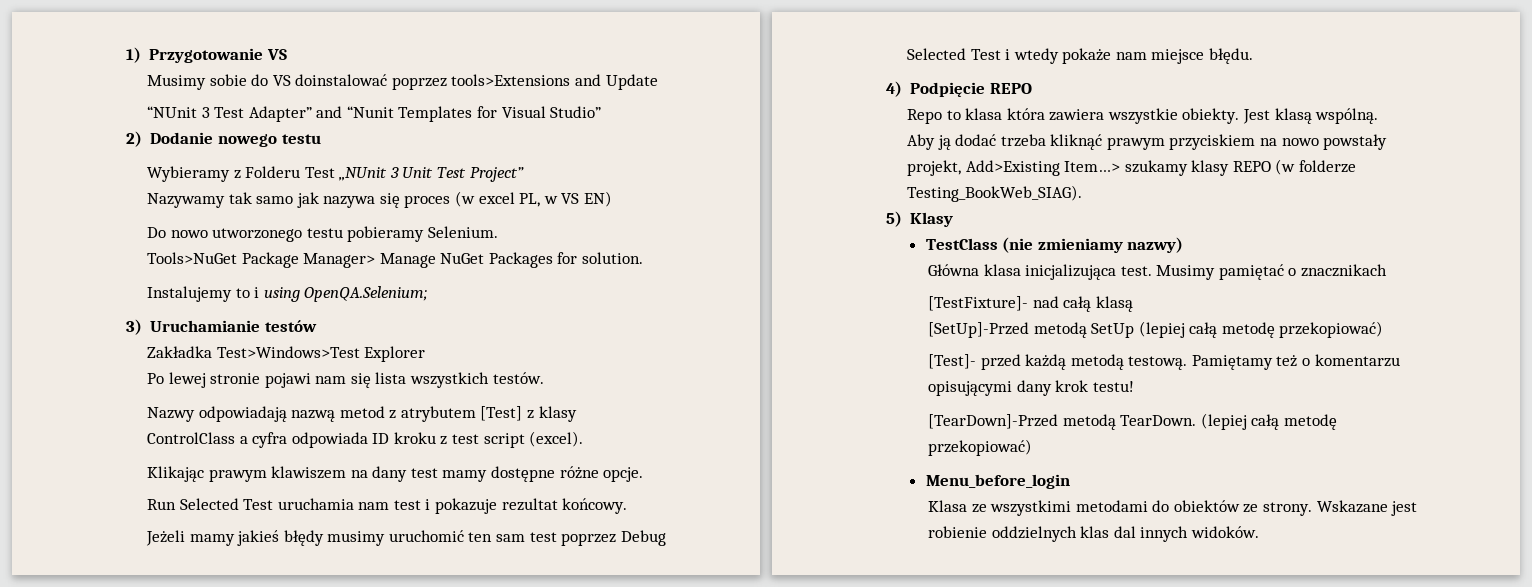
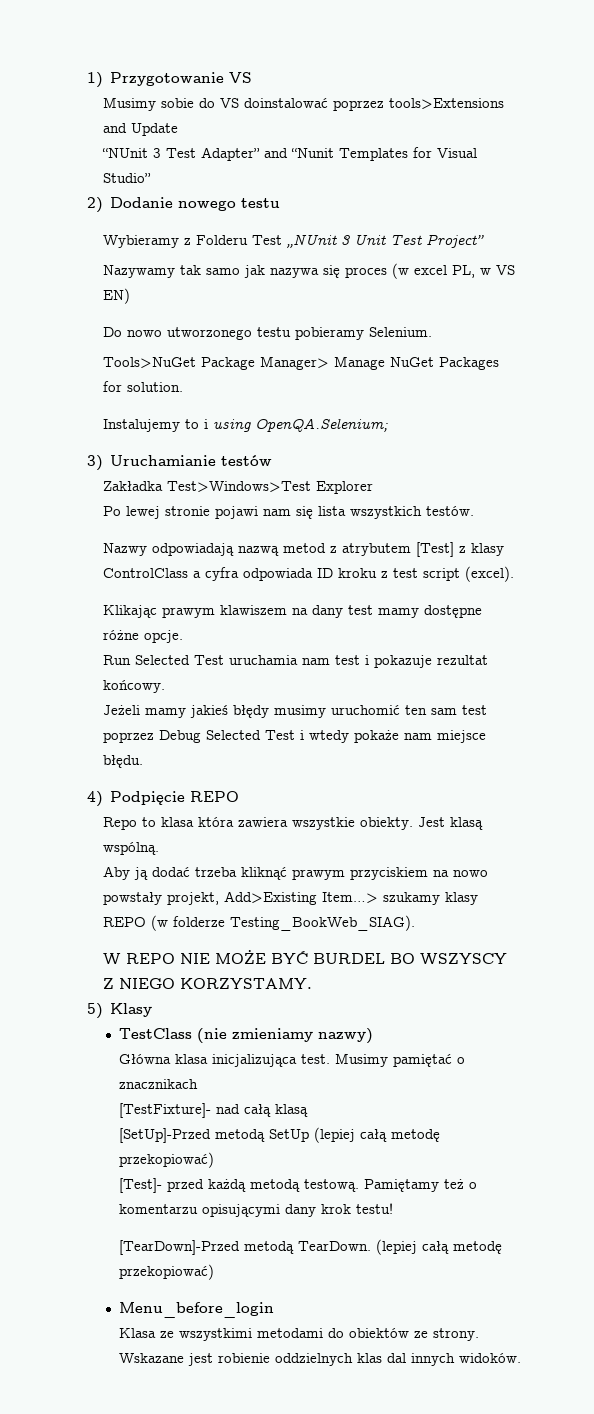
+ W REPO NIE MOŻE BYĆ BURDEL BO WSZYSCY Z NIEGO KORZYSTAMY.

